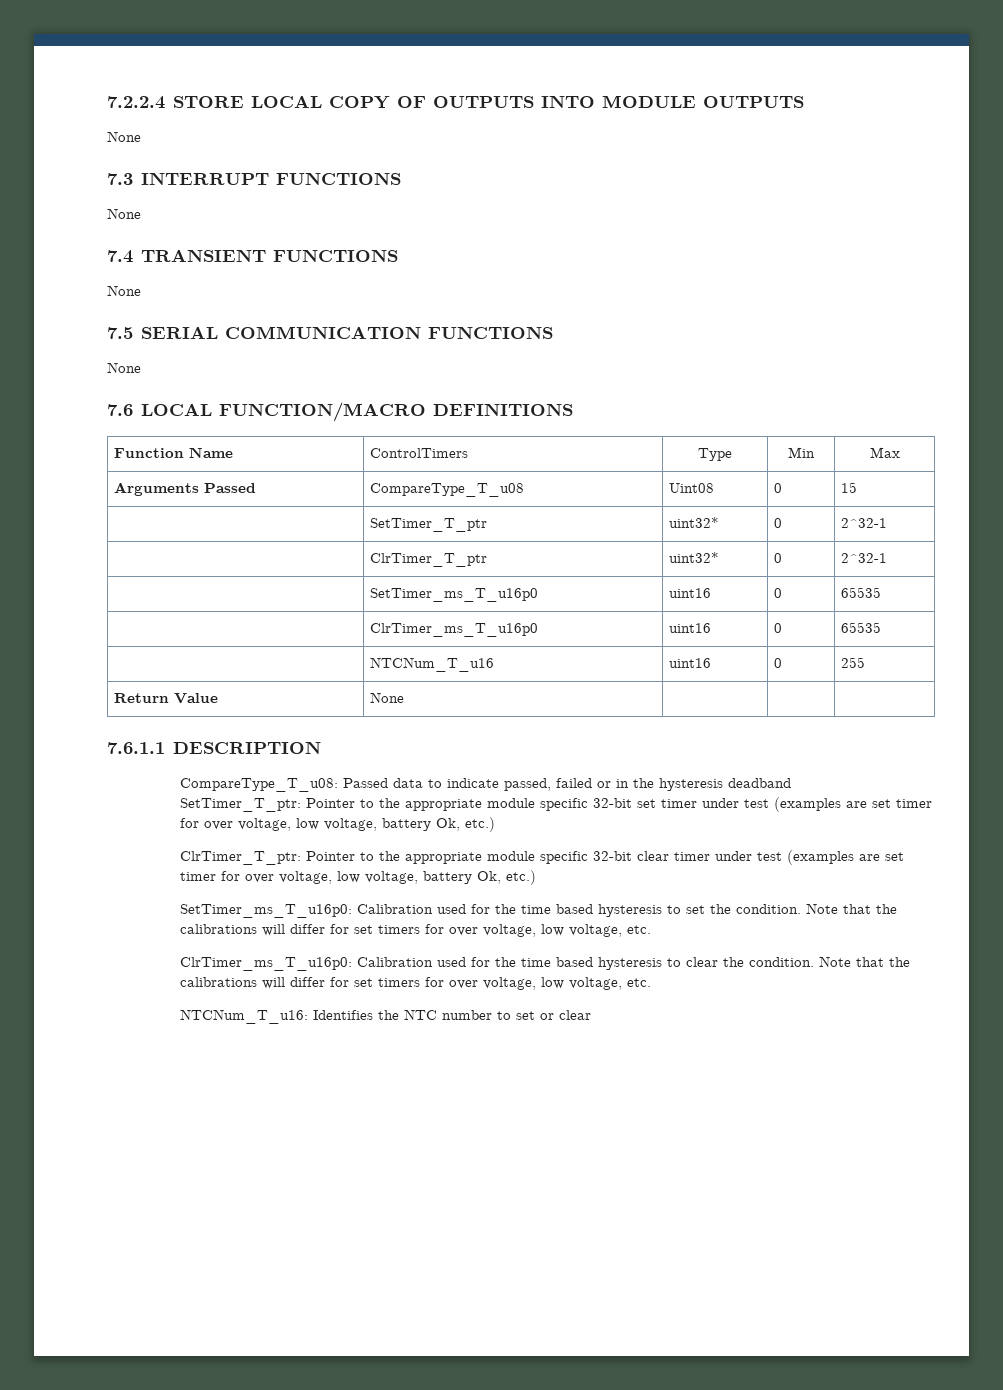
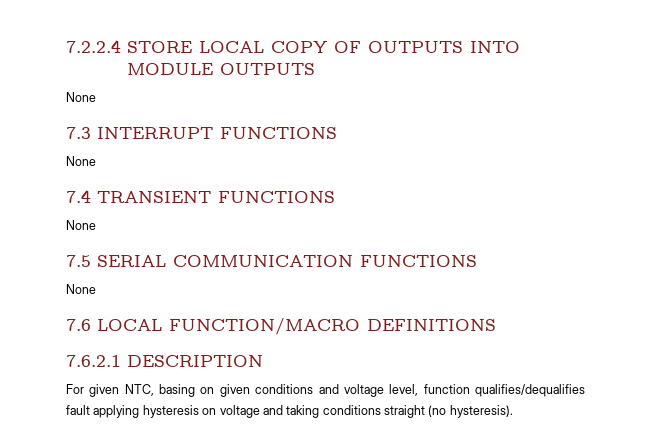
- Function Name | ControlTimers | Type | Min | Max
- Arguments Passed | CompareType_T_u08 | Uint08 | 0 | 15
- | SetTimer_T_ptr | uint32* | 0 | 2^32-1
- | ClrTimer_T_ptr | uint32* | 0 | 2^32-1
- | SetTimer_ms_T_u16p0 | uint16 | 0 | 65535
- | ClrTimer_ms_T_u16p0 | uint16 | 0 | 65535
- | NTCNum_T_u16 | uint16 | 0 | 255
- Return Value | None | | |
- 7.6.1.1 DESCRIPTION
- CompareType_T_u08: Passed data to indicate passed, failed or in the hysteresis deadband
- SetTimer_T_ptr: Pointer to the appropriate module specific 32-bit set timer under test (examples are set timer for over voltage, low voltage, battery Ok, etc.)
- ClrTimer_T_ptr: Pointer to the appropriate module specific 32-bit clear timer under test (examples are set timer for over voltage, low voltage, battery Ok, etc.)
- SetTimer_ms_T_u16p0: Calibration used for the time based hysteresis to set the condition. Note that the calibrations will differ for set timers for over voltage, low voltage, etc.
- ClrTimer_ms_T_u16p0: Calibration used for the time based hysteresis to clear the condition. Note that the calibrations will differ for set timers for over voltage, low voltage, etc.
- NTCNum_T_u16: Identifies the NTC number to set or clear
+ 7.6.2.1 DESCRIPTION
+ For given NTC, basing on given conditions and voltage level, function qualifies/dequalifies fault applying hysteresis on voltage and taking conditions straight (no hysteresis).

